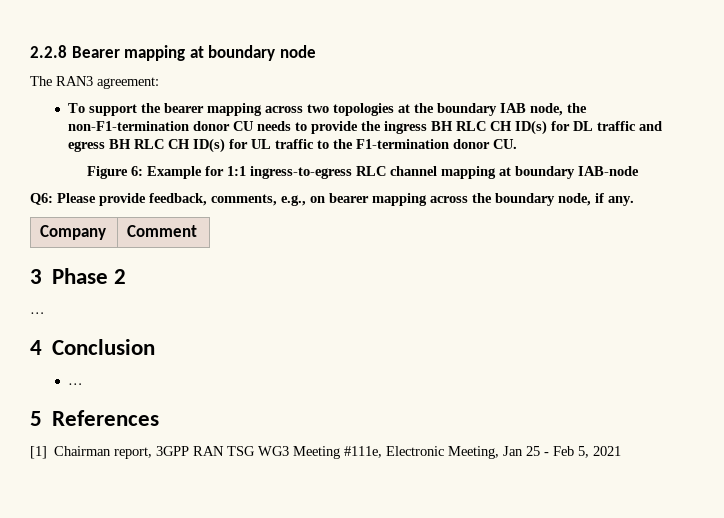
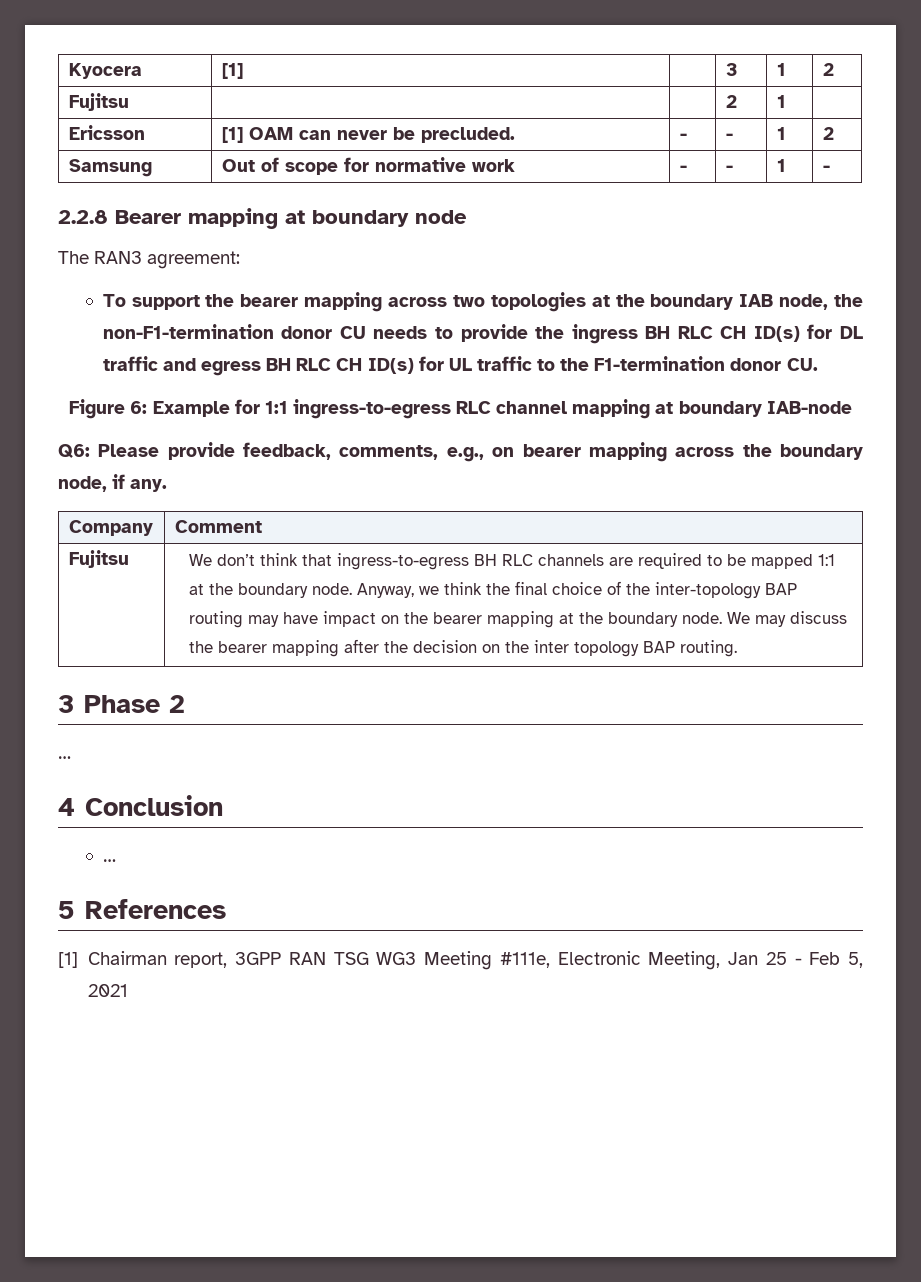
+ Kyocera | [1] | | 3 | 1 | 2
+ Fujitsu | | | 2 | 1 |
+ Ericsson | [1] OAM can never be precluded. | - | - | 1 | 2
+ Samsung | Out of scope for normative work | - | - | 1 | -
+ Fujitsu | We don’t think that ingress-to-egress BH RLC channels are required to be mapped 1:1 at the boundary node. Anyway, we think the final choice of the inter-topology BAP routing may have impact on the bearer mapping at the boundary node. We may discuss the bearer mapping after the decision on the inter topology BAP routing.

